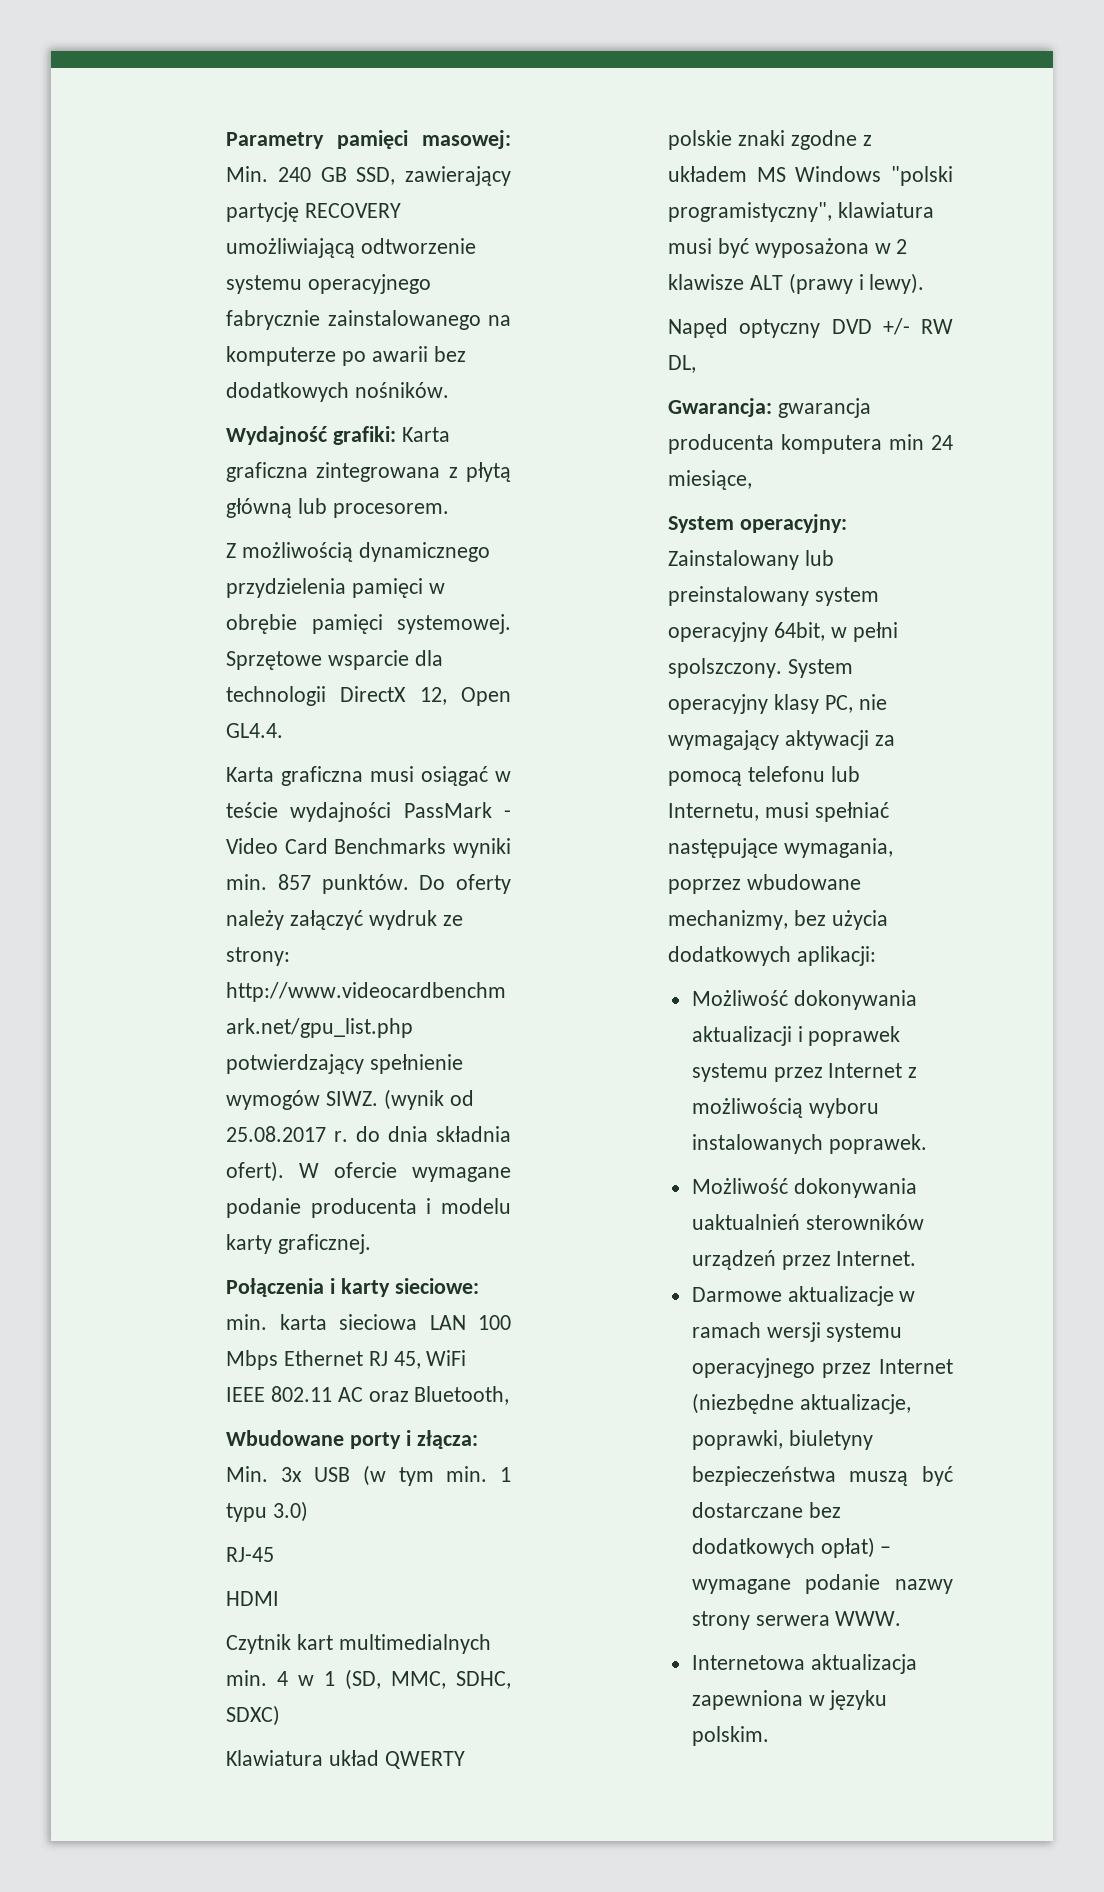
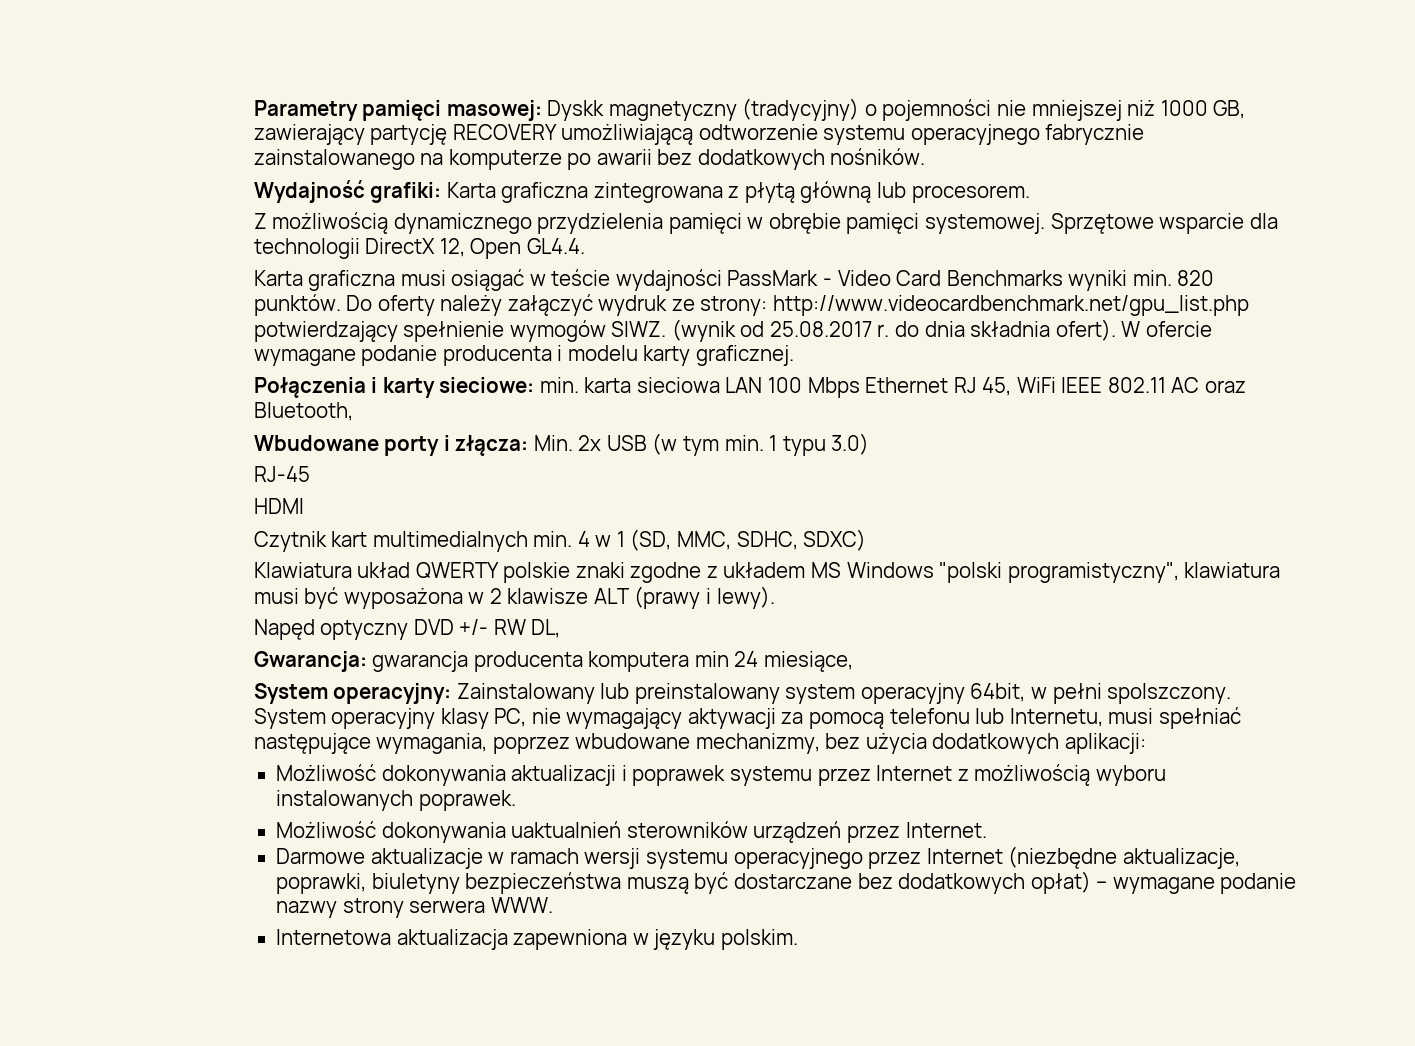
- Parametry pamięci masowej: Min. 240 GB SSD, zawierający partycję RECOVERY umożliwiającą odtworzenie systemu operacyjnego fabrycznie zainstalowanego na komputerze po awarii bez dodatkowych nośników.
+ Parametry pamięci masowej: Dyskk magnetyczny (tradycyjny) o pojemności nie mniejszej niż 1000 GB, zawierający partycję RECOVERY umożliwiającą odtworzenie systemu operacyjnego fabrycznie zainstalowanego na komputerze po awarii bez dodatkowych nośników.
- Karta graficzna musi osiągać w teście wydajności PassMark - Video Card Benchmarks wyniki min. 857 punktów.
+ Karta graficzna musi osiągać w teście wydajności PassMark - Video Card Benchmarks wyniki min. 820 punktów.
- Wbudowane porty i złącza: Min. 3x USB (w tym min. 1 typu 3.0)
+ Wbudowane porty i złącza: Min. 2x USB (w tym min. 1 typu 3.0)

